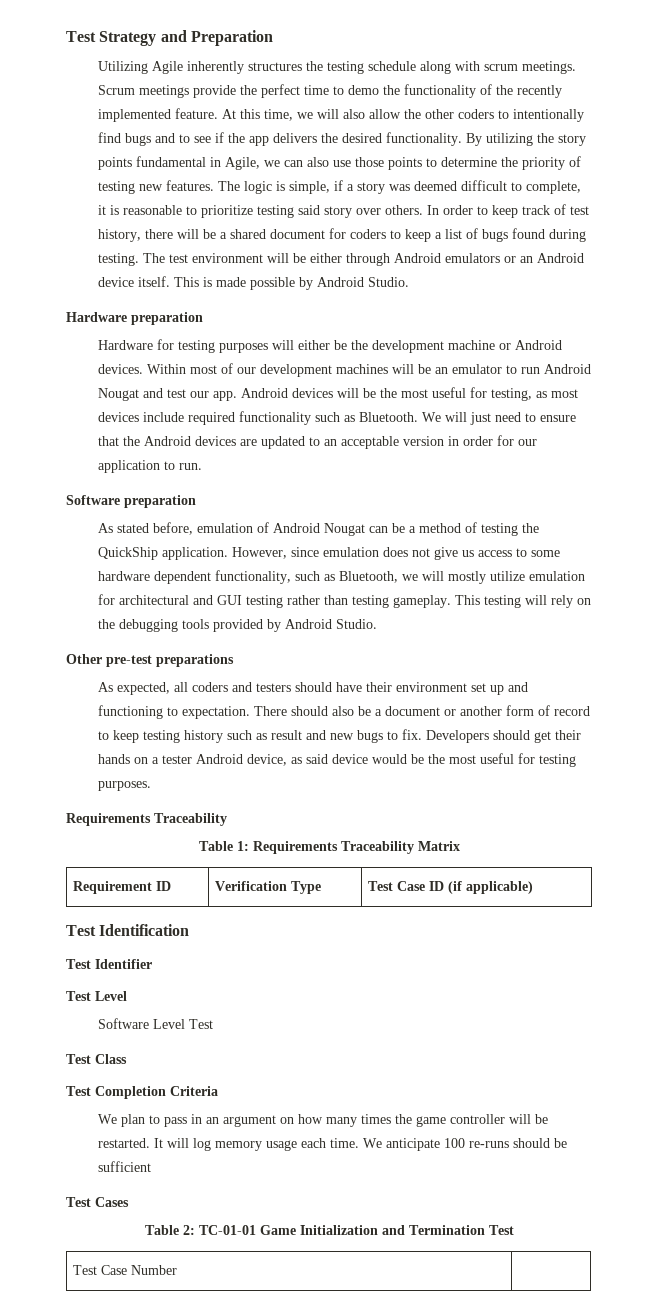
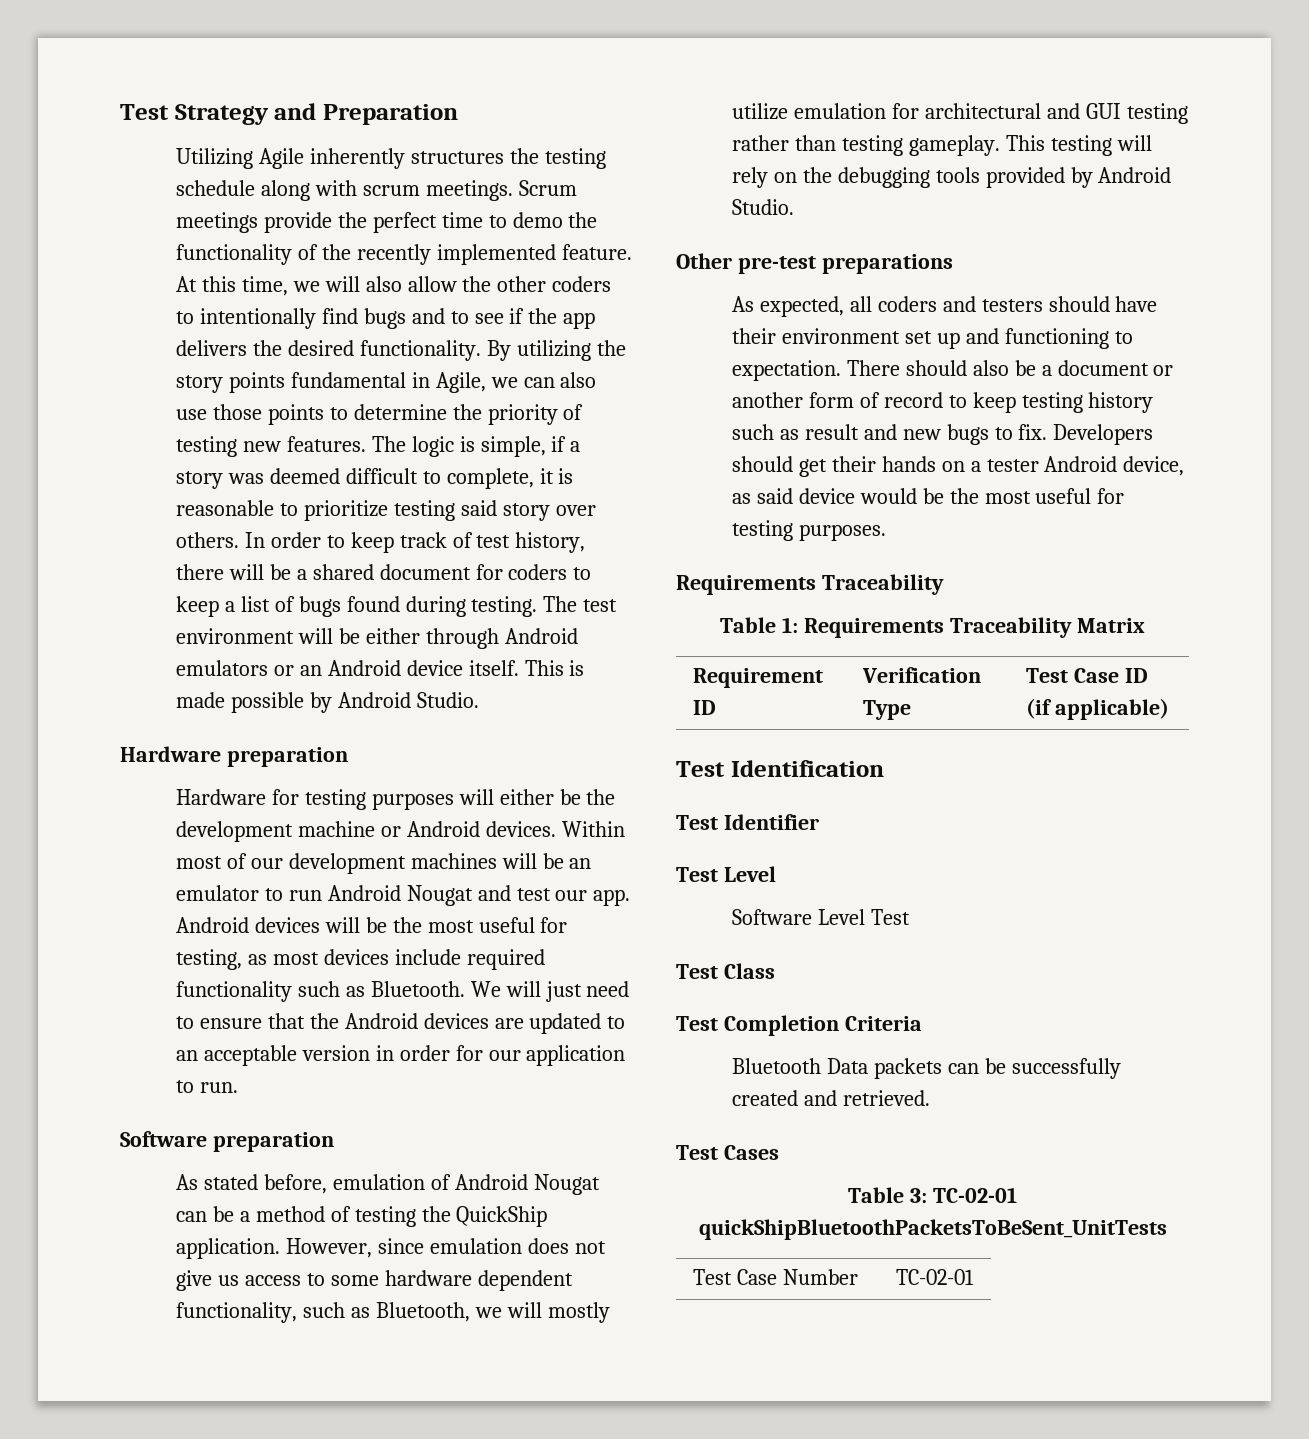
- We plan to pass in an argument on how many times the game controller will be restarted. It will log memory usage each time. We anticipate 100 re-runs should be sufficient
+ Bluetooth Data packets can be successfully created and retrieved.
  Test Cases
- Table 2: TC-01-01 Game Initialization and Termination Test
+ Table 3: TC-02-01 quickShipBluetoothPacketsToBeSent_UnitTests
- Test Case Number |
+ Test Case Number | TC-02-01

